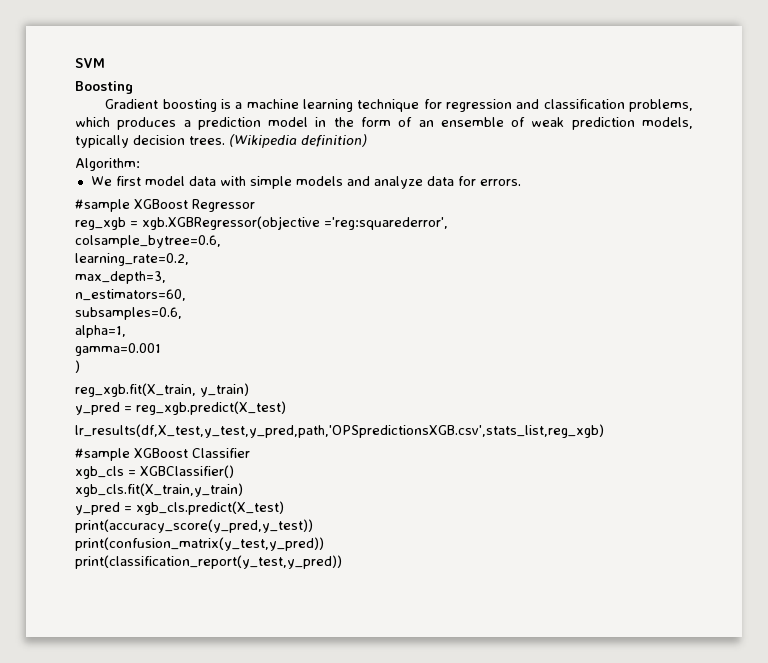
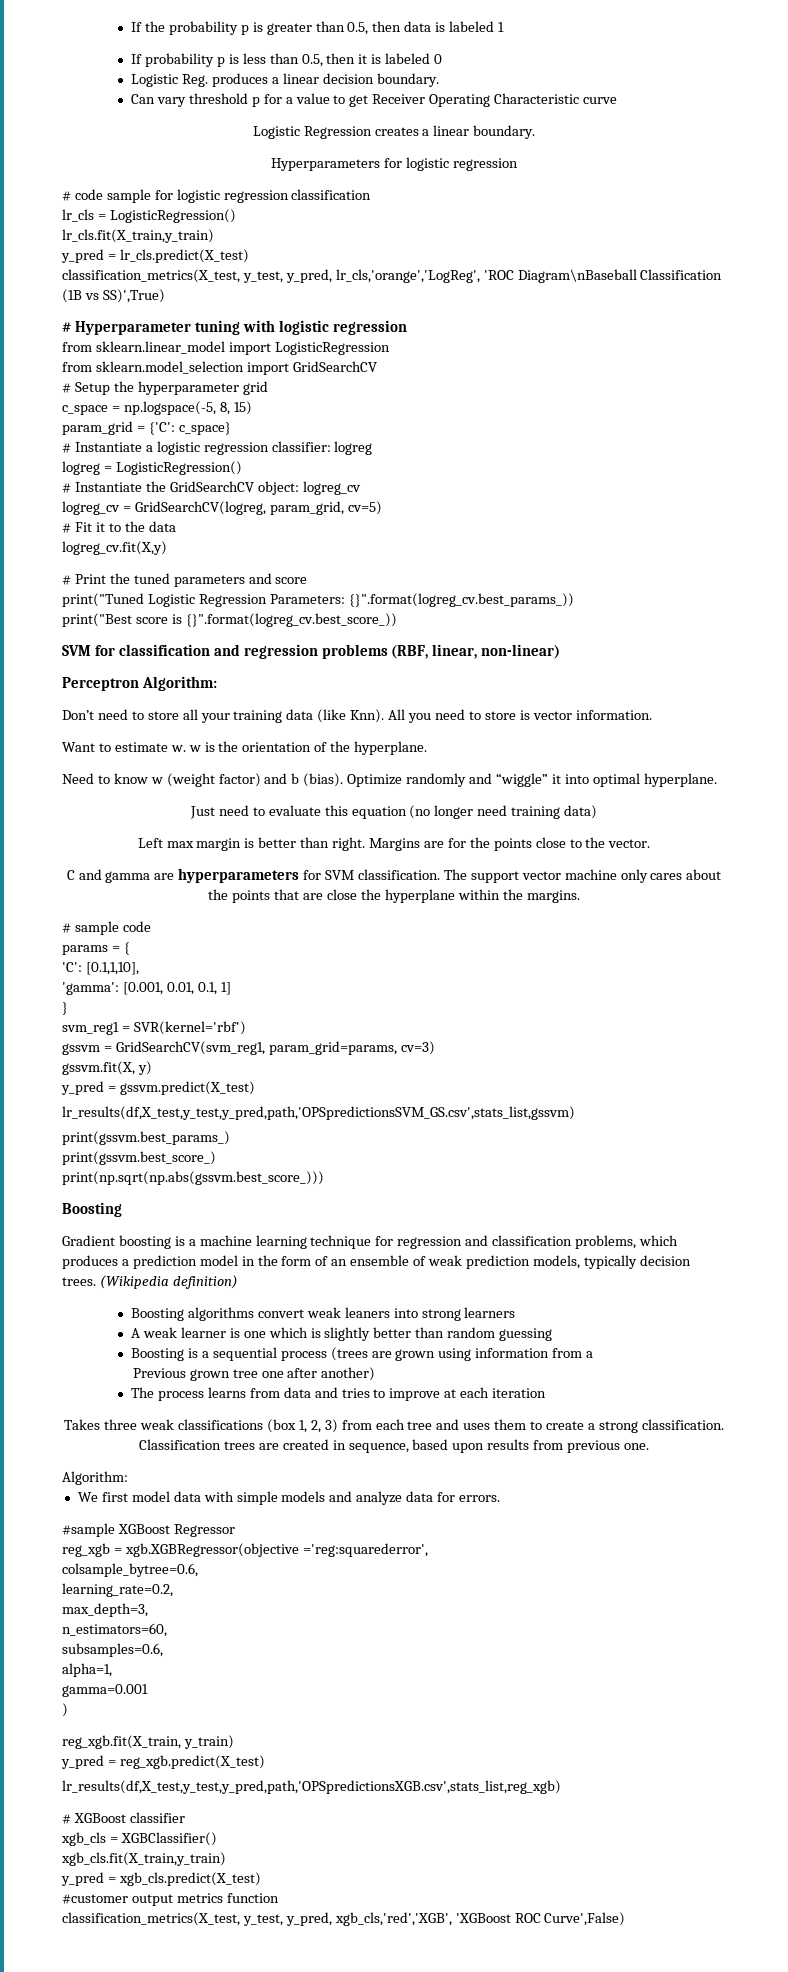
- SVM
+ If the probability p is greater than 0.5, then data is labeled 1
+ If probability p is less than 0.5, then it is labeled 0
+ Logistic Reg. produces a linear decision boundary.
+ Can vary threshold p for a value to get Receiver Operating Characteristic curve
+ Logistic Regression creates a linear boundary.
+ Hyperparameters for logistic regression
+ # code sample for logistic regression classification
+ lr_cls = LogisticRegression()
+ lr_cls.fit(X_train,y_train)
+ y_pred = lr_cls.predict(X_test)
+ classification_metrics(X_test, y_test, y_pred, lr_cls,'orange','LogReg', 'ROC Diagram\nBaseball Classification (1B vs SS)',True)
+ # Hyperparameter tuning with logistic regression
+ from sklearn.linear_model import LogisticRegression
+ from sklearn.model_selection import GridSearchCV
+ # Setup the hyperparameter grid
+ c_space = np.logspace(-5, 8, 15)
+ param_grid = {'C': c_space}
+ # Instantiate a logistic regression classifier: logreg
+ logreg = LogisticRegression()
+ # Instantiate the GridSearchCV object: logreg_cv
+ logreg_cv = GridSearchCV(logreg, param_grid, cv=5)
+ # Fit it to the data
+ logreg_cv.fit(X,y)
+ # Print the tuned parameters and score
+ print("Tuned Logistic Regression Parameters: {}".format(logreg_cv.best_params_))
+ print("Best score is {}".format(logreg_cv.best_score_))
+ SVM for classification and regression problems (RBF, linear, non-linear)
+ Perceptron Algorithm:
+ Don’t need to store all your training data (like Knn). All you need to store is vector information.
+ Want to estimate w. w is the orientation of the hyperplane.
+ Need to know w (weight factor) and b (bias). Optimize randomly and “wiggle” it into optimal hyperplane.
+ Just need to evaluate this equation (no longer need training data)
+ Left max margin is better than right. Margins are for the points close to the vector.
+ C and gamma are hyperparameters for SVM classification. The support vector machine only cares about the points that are close the hyperplane within the margins.
+ # sample code
+ params = {
+ 'C': [0.1,1,10],
+ 'gamma': [0.001, 0.01, 0.1, 1]
+ }
+ svm_reg1 = SVR(kernel='rbf')
+ gssvm = GridSearchCV(svm_reg1, param_grid=params, cv=3)
+ gssvm.fit(X, y)
+ y_pred = gssvm.predict(X_test)
+ lr_results(df,X_test,y_test,y_pred,path,'OPSpredictionsSVM_GS.csv',stats_list,gssvm)
+ print(gssvm.best_params_)
+ print(gssvm.best_score_)
+ print(np.sqrt(np.abs(gssvm.best_score_)))
+ Boosting algorithms convert weak leaners into strong learners
+ A weak learner is one which is slightly better than random guessing
+ Boosting is a sequential process (trees are grown using information from a
+ Previous grown tree one after another)
+ The process learns from data and tries to improve at each iteration
+ Takes three weak classifications (box 1, 2, 3) from each tree and uses them to create a strong classification. Classification trees are created in sequence, based upon results from previous one.
- #sample XGBoost Classifier
+ # XGBoost classifier
- print(accuracy_score(y_pred,y_test))
- print(confusion_matrix(y_test,y_pred))
- print(classification_report(y_test,y_pred))
+ #customer output metrics function
+ classification_metrics(X_test, y_test, y_pred, xgb_cls,'red','XGB', 'XGBoost ROC Curve',False)

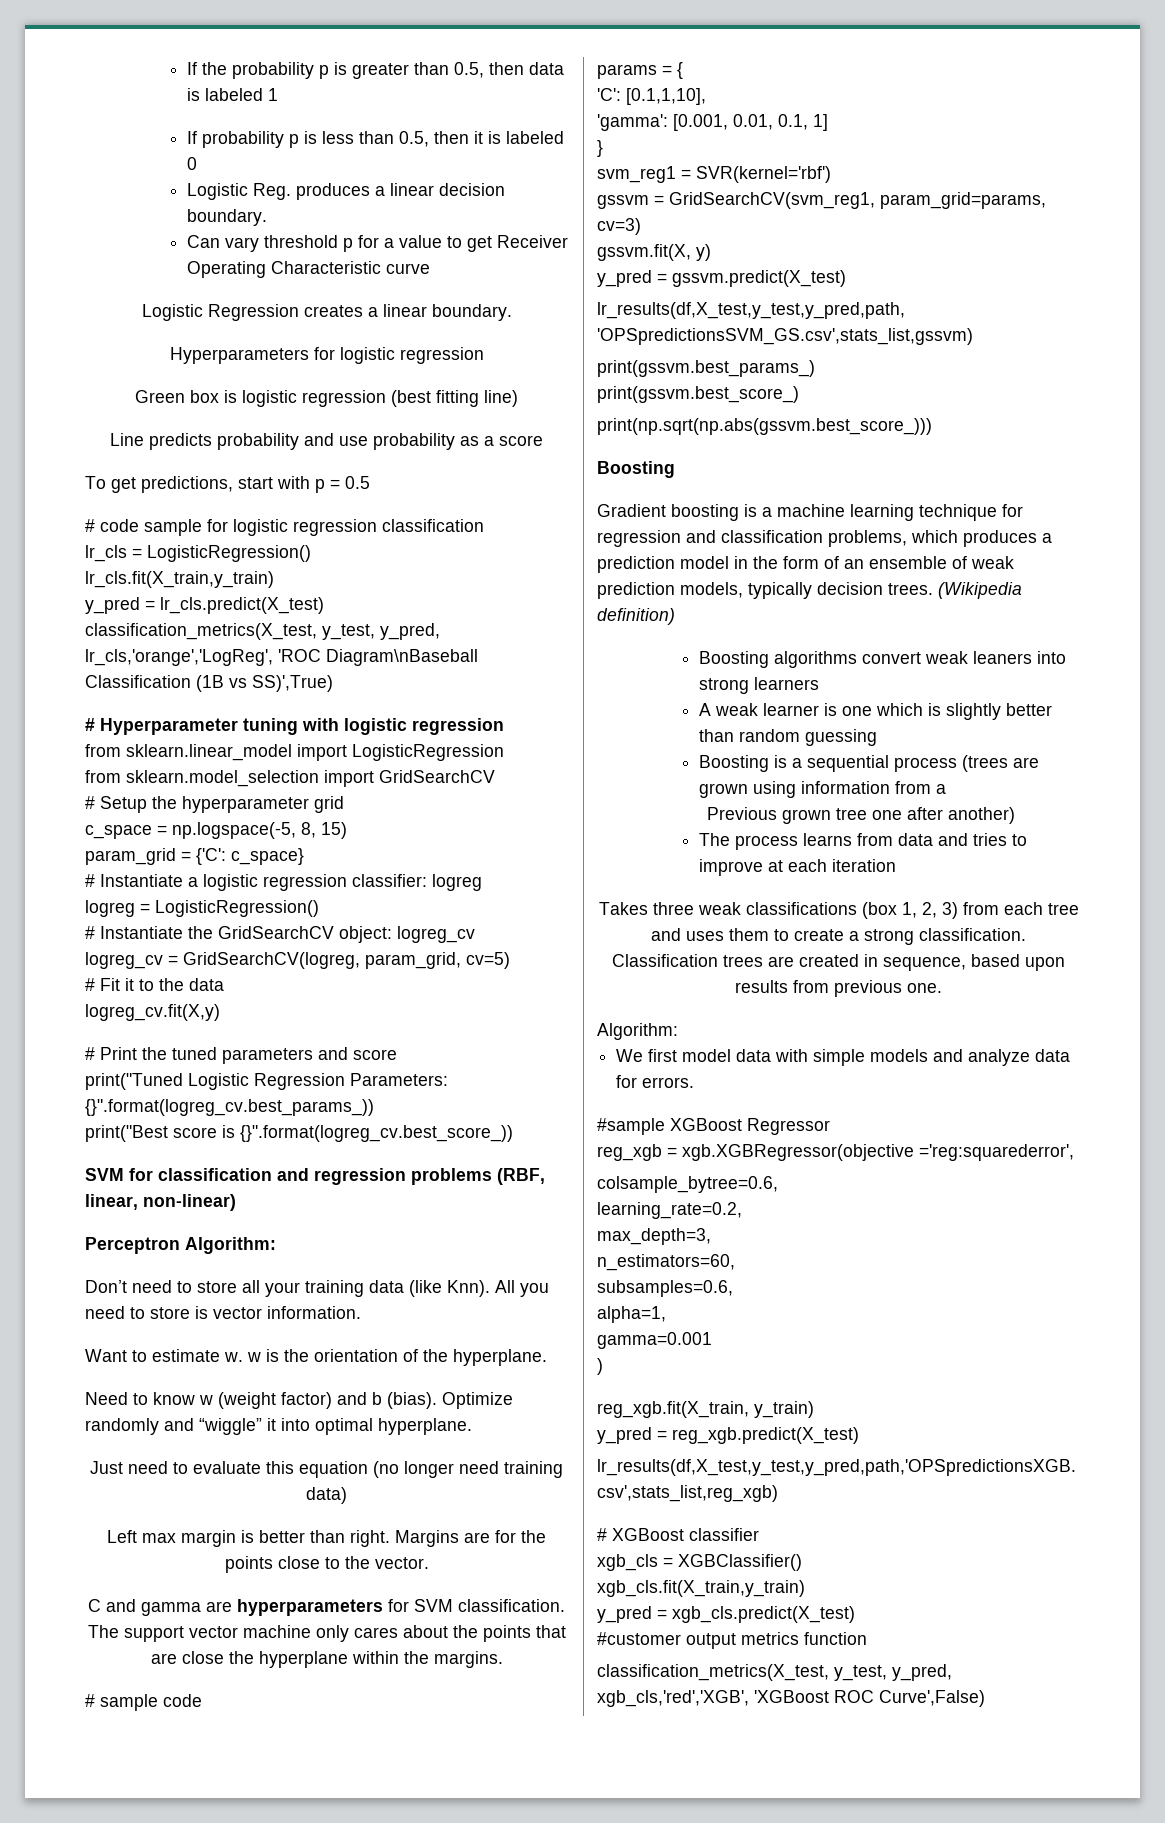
+ Green box is logistic regression (best fitting line)
+ Line predicts probability and use probability as a score
+ To get predictions, start with p = 0.5

